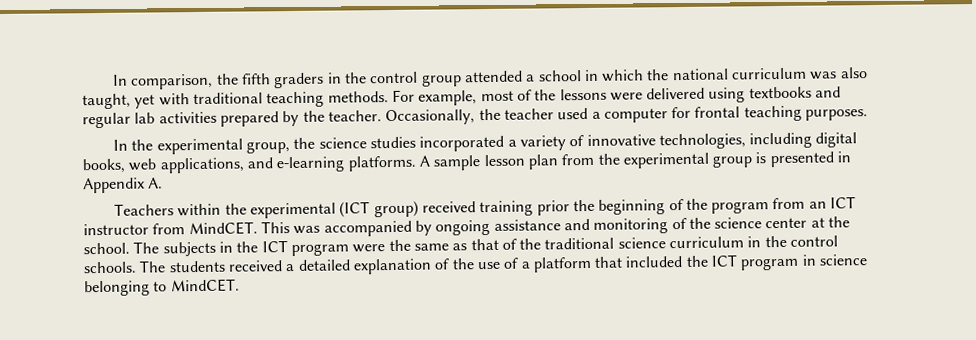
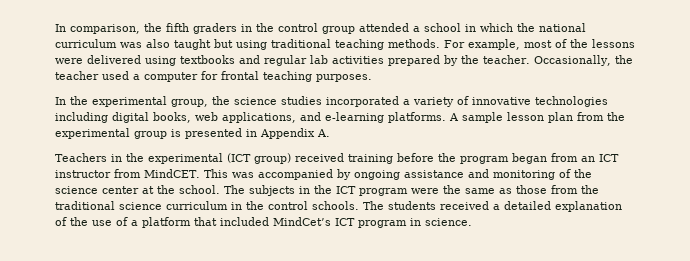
- In comparison, the fifth graders in the control group attended a school in which the national curriculum was also taught, yet with traditional teaching methods.
+ In comparison, the fifth graders in the control group attended a school in which the national curriculum was also taught but using traditional teaching methods.
- In the experimental group, the science studies incorporated a variety of innovative technologies, including digital books, web applications, and e-learning platforms.
+ In the experimental group, the science studies incorporated a variety of innovative technologies including digital books, web applications, and e-learning platforms.
- Teachers within the experimental (ICT group) received training prior the beginning of the program from an ICT instructor from MindCET.
+ Teachers in the experimental (ICT group) received training before the program began from an ICT instructor from MindCET.
- The subjects in the ICT program were the same as that of the traditional science curriculum in the control schools.
+ The subjects in the ICT program were the same as those from the traditional science curriculum in the control schools.
- The students received a detailed explanation of the use of a platform that included the ICT program in science belonging to MindCET.
+ The students received a detailed explanation of the use of a platform that included MindCet’s ICT program in science.

